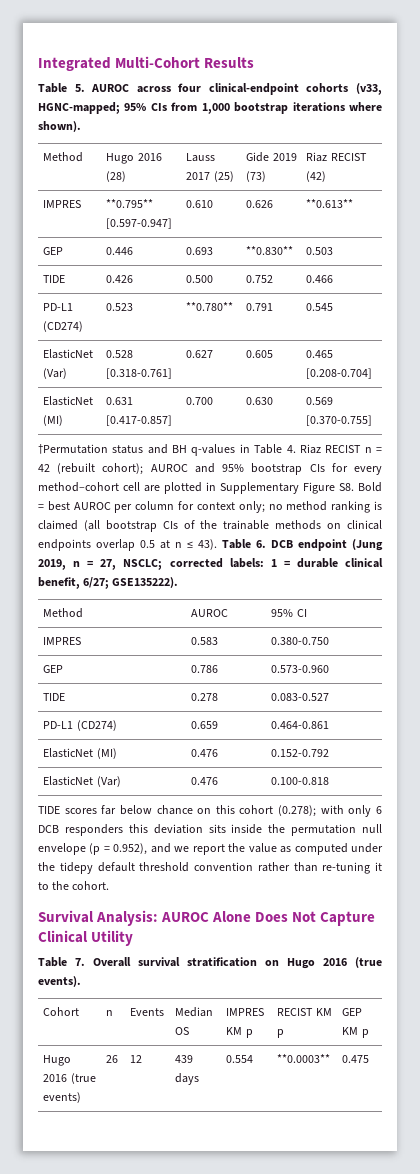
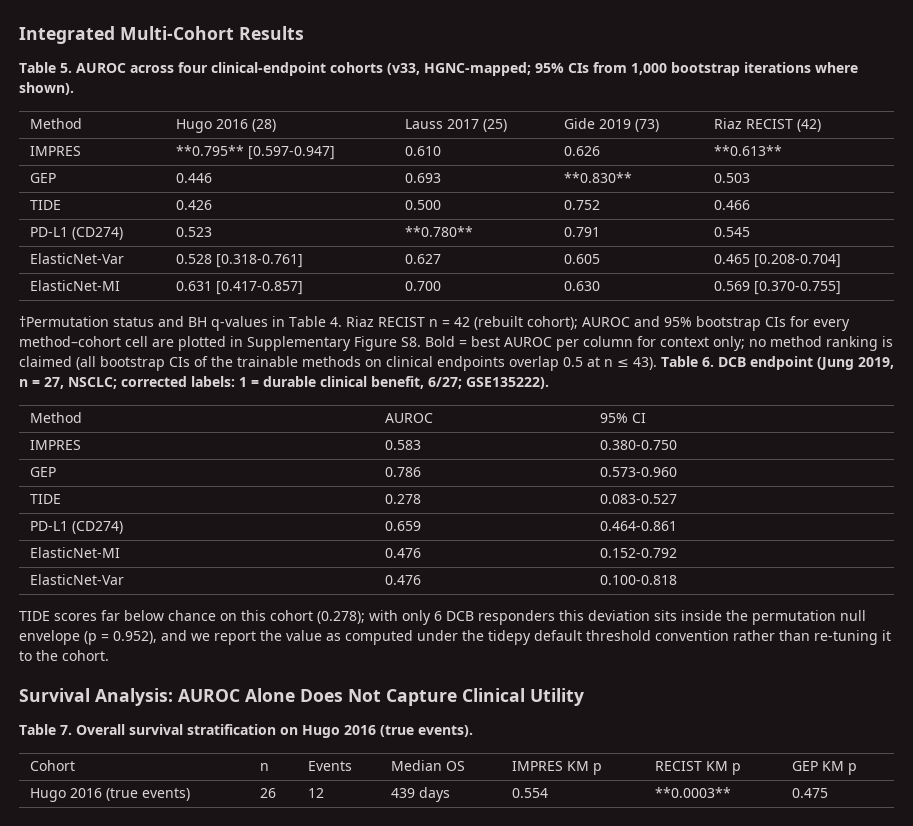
- ElasticNet (Var) | 0.528 [0.318-0.761] | 0.627 | 0.605 | 0.465 [0.208-0.704]
+ ElasticNet-Var | 0.528 [0.318-0.761] | 0.627 | 0.605 | 0.465 [0.208-0.704]
- ElasticNet (MI) | 0.631 [0.417-0.857] | 0.700 | 0.630 | 0.569 [0.370-0.755]
+ ElasticNet-MI | 0.631 [0.417-0.857] | 0.700 | 0.630 | 0.569 [0.370-0.755]
- ElasticNet (MI) | 0.476 | 0.152-0.792
+ ElasticNet-MI | 0.476 | 0.152-0.792
- ElasticNet (Var) | 0.476 | 0.100-0.818
+ ElasticNet-Var | 0.476 | 0.100-0.818

